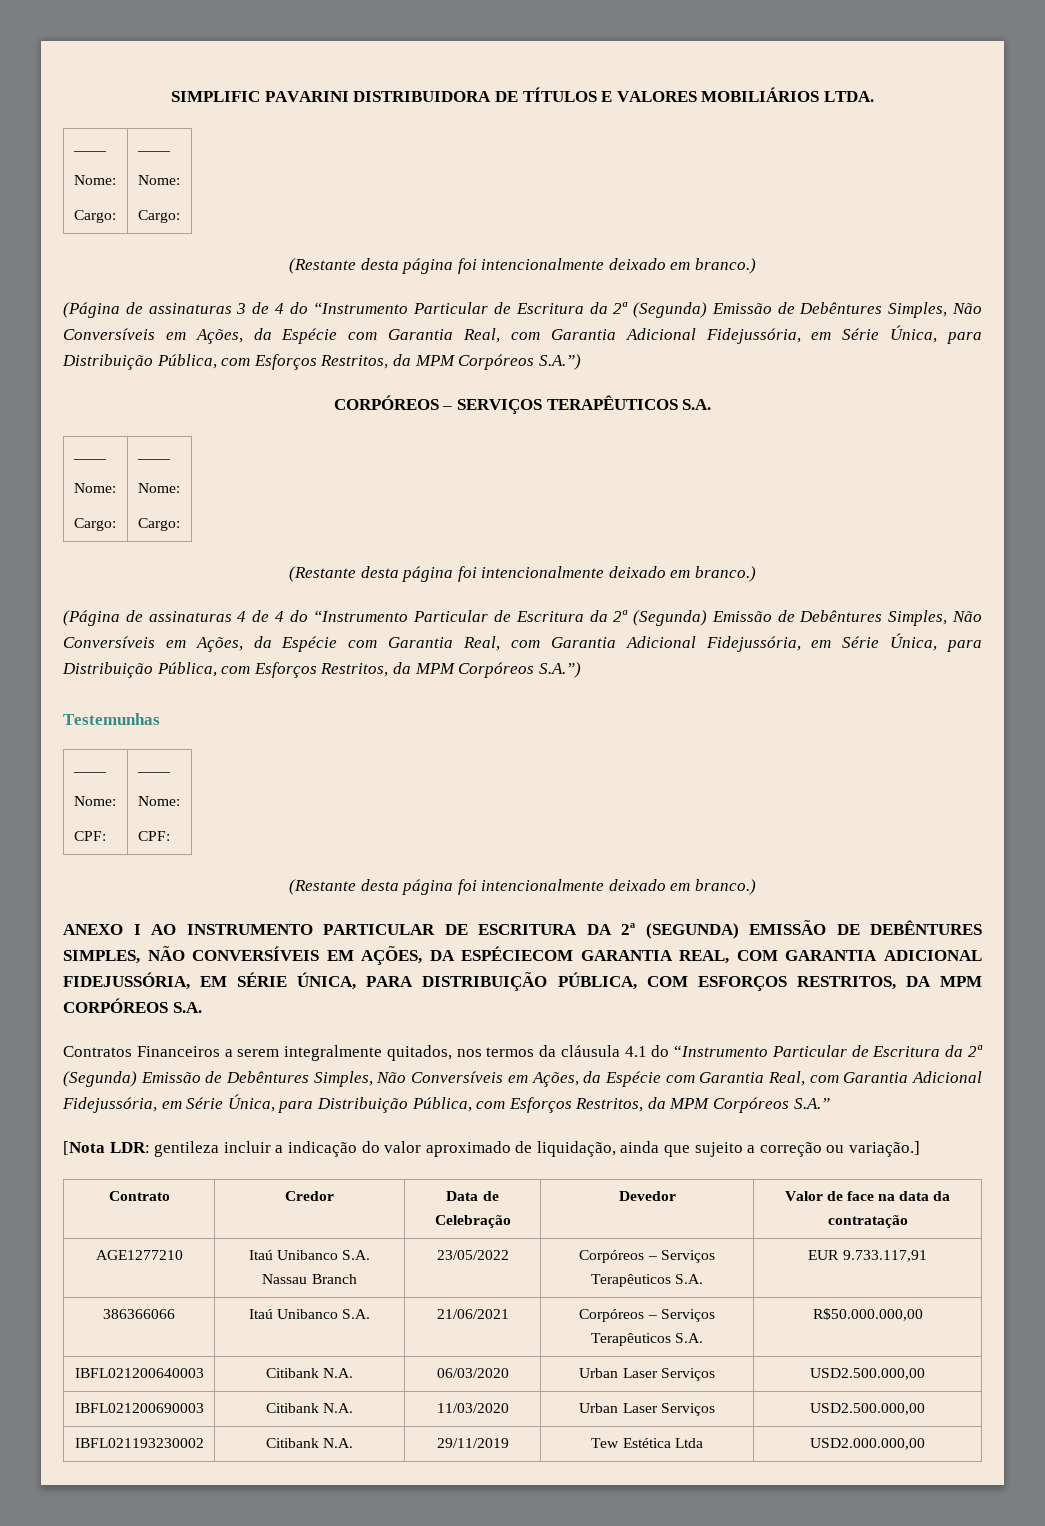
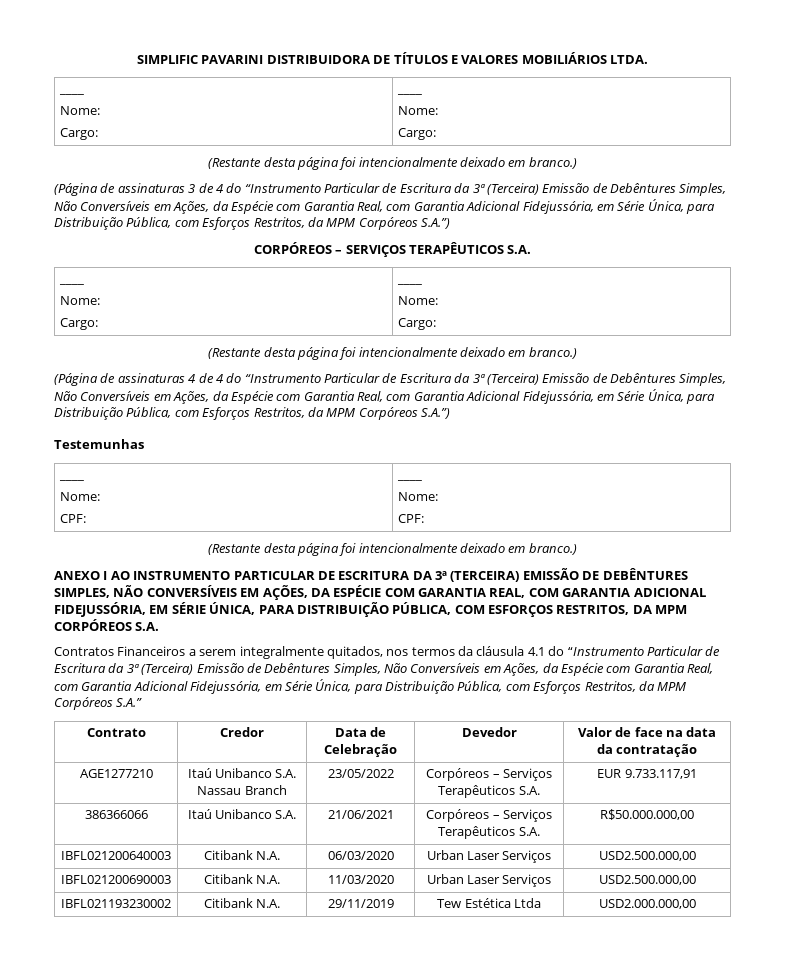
- (Página de assinaturas 3 de 4 do “Instrumento Particular de Escritura da 2ª (Segunda) Emissão de Debêntures Simples, Não Conversíveis em Ações, da Espécie com Garantia Real, com Garantia Adicional Fidejussória, em Série Única, para Distribuição Pública, com Esforços Restritos, da MPM Corpóreos S.A.”)
+ (Página de assinaturas 3 de 4 do “Instrumento Particular de Escritura da 3ª (Terceira) Emissão de Debêntures Simples, Não Conversíveis em Ações, da Espécie com Garantia Real, com Garantia Adicional Fidejussória, em Série Única, para Distribuição Pública, com Esforços Restritos, da MPM Corpóreos S.A.”)
- (Página de assinaturas 4 de 4 do “Instrumento Particular de Escritura da 2ª (Segunda) Emissão de Debêntures Simples, Não Conversíveis em Ações, da Espécie com Garantia Real, com Garantia Adicional Fidejussória, em Série Única, para Distribuição Pública, com Esforços Restritos, da MPM Corpóreos S.A.”)
+ (Página de assinaturas 4 de 4 do “Instrumento Particular de Escritura da 3ª (Terceira) Emissão de Debêntures Simples, Não Conversíveis em Ações, da Espécie com Garantia Real, com Garantia Adicional Fidejussória, em Série Única, para Distribuição Pública, com Esforços Restritos, da MPM Corpóreos S.A.”)
- ANEXO I AO INSTRUMENTO PARTICULAR DE ESCRITURA DA 2ª (SEGUNDA) EMISSÃO DE DEBÊNTURES SIMPLES, NÃO CONVERSÍVEIS EM AÇÕES, DA ESPÉCIECOM GARANTIA REAL, COM GARANTIA ADICIONAL FIDEJUSSÓRIA, EM SÉRIE ÚNICA, PARA DISTRIBUIÇÃO PÚBLICA, COM ESFORÇOS RESTRITOS, DA MPM CORPÓREOS S.A.
+ ANEXO I AO INSTRUMENTO PARTICULAR DE ESCRITURA DA 3ª (TERCEIRA) EMISSÃO DE DEBÊNTURES SIMPLES, NÃO CONVERSÍVEIS EM AÇÕES, DA ESPÉCIE COM GARANTIA REAL, COM GARANTIA ADICIONAL FIDEJUSSÓRIA, EM SÉRIE ÚNICA, PARA DISTRIBUIÇÃO PÚBLICA, COM ESFORÇOS RESTRITOS, DA MPM CORPÓREOS S.A.
- Contratos Financeiros a serem integralmente quitados, nos termos da cláusula 4.1 do “Instrumento Particular de Escritura da 2ª (Segunda) Emissão de Debêntures Simples, Não Conversíveis em Ações, da Espécie com Garantia Real, com Garantia Adicional Fidejussória, em Série Única, para Distribuição Pública, com Esforços Restritos, da MPM Corpóreos S.A.”
+ Contratos Financeiros a serem integralmente quitados, nos termos da cláusula 4.1 do “Instrumento Particular de Escritura da 3ª (Terceira) Emissão de Debêntures Simples, Não Conversíveis em Ações, da Espécie com Garantia Real, com Garantia Adicional Fidejussória, em Série Única, para Distribuição Pública, com Esforços Restritos, da MPM Corpóreos S.A.”
- [Nota LDR: gentileza incluir a indicação do valor aproximado de liquidação, ainda que sujeito a correção ou variação.]

